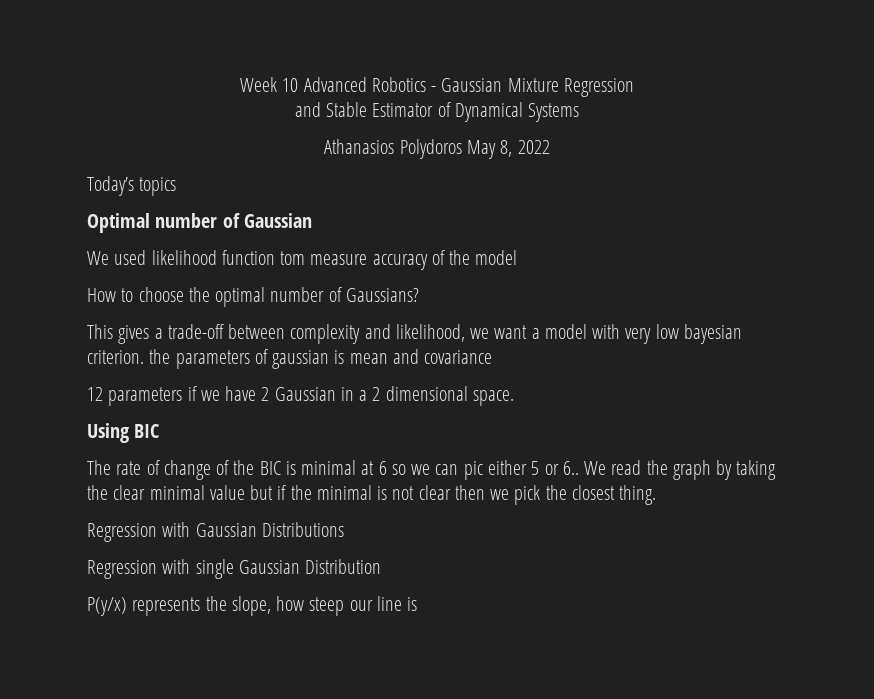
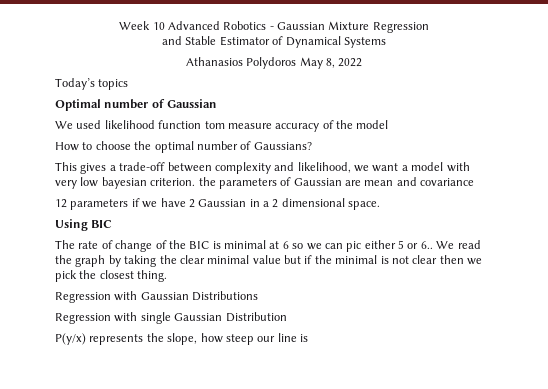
- This gives a trade-off between complexity and likelihood, we want a model with very low bayesian criterion. the parameters of gaussian is mean and covariance
+ This gives a trade-off between complexity and likelihood, we want a model with very low bayesian criterion. the parameters of Gaussian are mean and covariance

